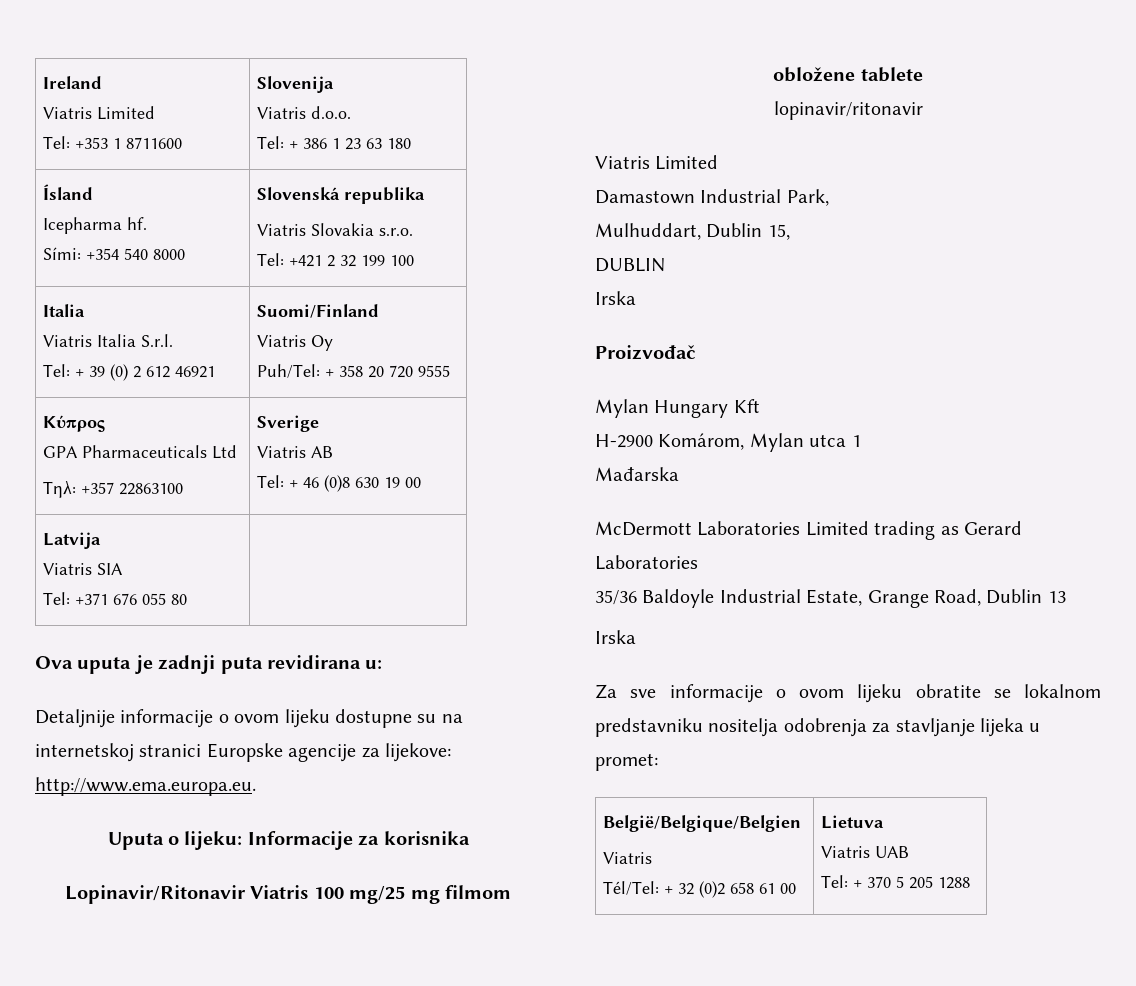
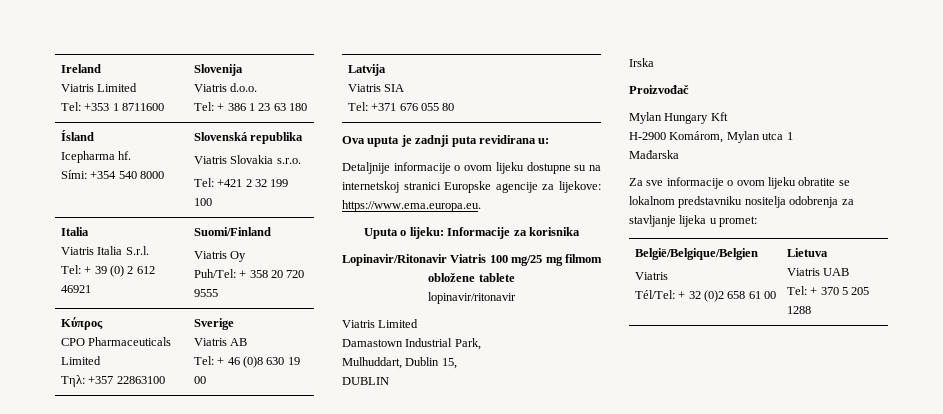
  Κύπρος
- GPA Pharmaceuticals Ltd
+ CPO Pharmaceuticals Limited
- Detaljnije informacije o ovom lijeku dostupne su na internetskoj stranici Europske agencije za lijekove: http://www.ema.europa.eu.
+ Detaljnije informacije o ovom lijeku dostupne su na internetskoj stranici Europske agencije za lijekove: https://www.ema.europa.eu.
- McDermott Laboratories Limited trading as Gerard Laboratories
- 35/36 Baldoyle Industrial Estate, Grange Road, Dublin 13
- Irska

